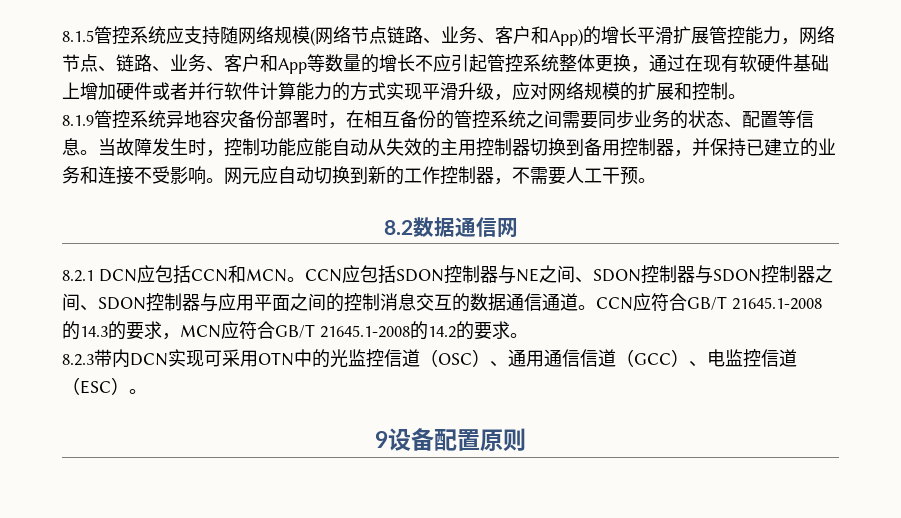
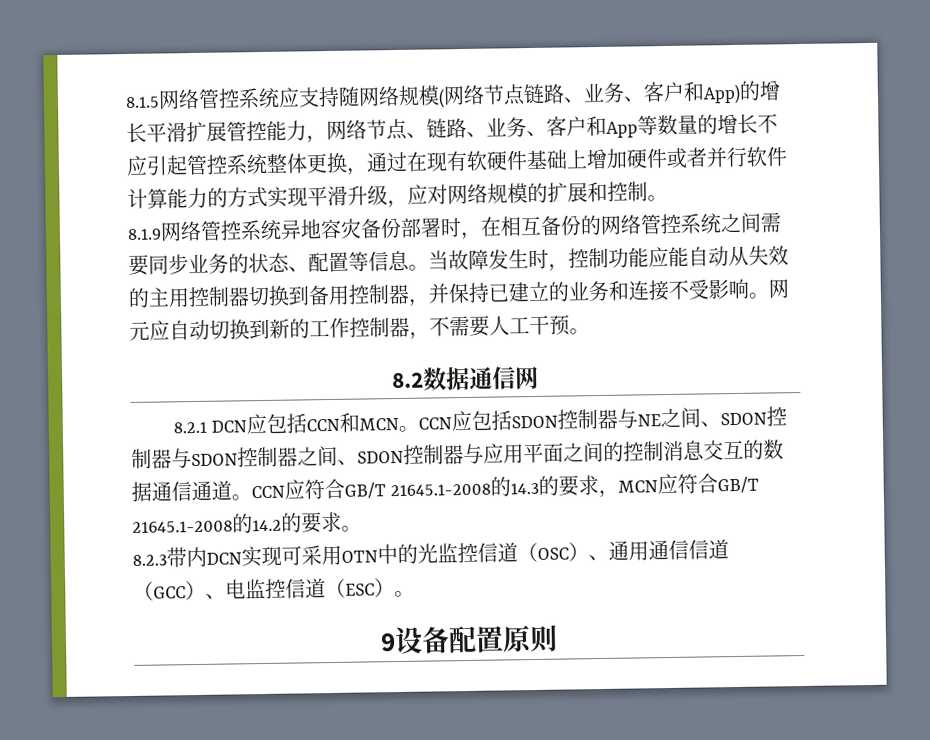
- 8.1.5管控系统应支持随网络规模(网络节点链路、业务、客户和App)的增长平滑扩展管控能力，网络节点、链路、业务、客户和App等数量的增长不应引起管控系统整体更换，通过在现有软硬件基础上增加硬件或者并行软件计算能力的方式实现平滑升级，应对网络规模的扩展和控制。
+ 8.1.5网络管控系统应支持随网络规模(网络节点链路、业务、客户和App)的增长平滑扩展管控能力，网络节点、链路、业务、客户和App等数量的增长不应引起管控系统整体更换，通过在现有软硬件基础上增加硬件或者并行软件计算能力的方式实现平滑升级，应对网络规模的扩展和控制。
- 8.1.9管控系统异地容灾备份部署时，在相互备份的管控系统之间需要同步业务的状态、配置等信息。
+ 8.1.9网络管控系统异地容灾备份部署时，在相互备份的网络管控系统之间需要同步业务的状态、配置等信息。

